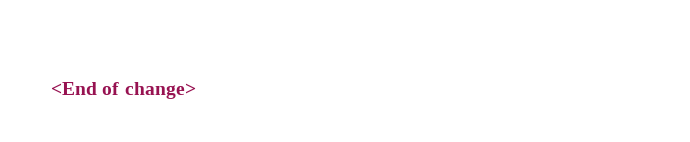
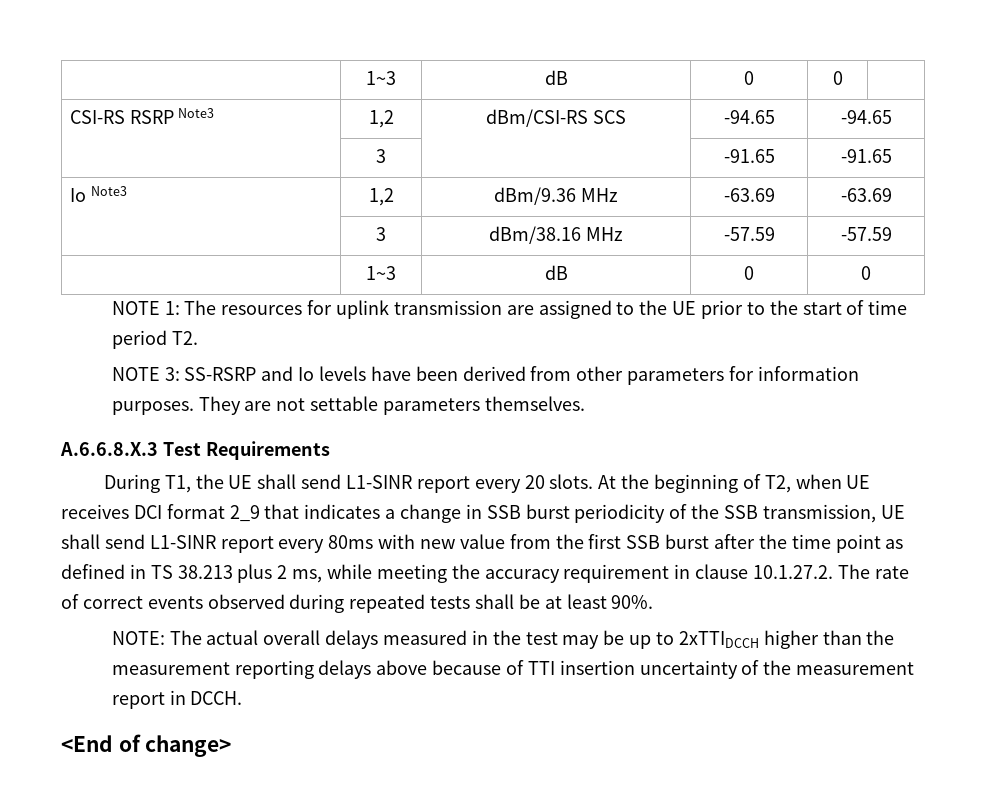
+ | 1~3 | dB | 0 | 0 |
+ CSI-RS RSRP Note3 | 1,2 | dBm/CSI-RS SCS | -94.65 | -94.65
+ | 3 | | -91.65 | -91.65
+ Io Note3 | 1,2 | dBm/9.36 MHz | -63.69 | -63.69
+ | 3 | dBm/38.16 MHz | -57.59 | -57.59
+ | 1~3 | dB | 0 | 0
+ NOTE 1: The resources for uplink transmission are assigned to the UE prior to the start of time period T2.
+ NOTE 3: SS-RSRP and Io levels have been derived from other parameters for information purposes. They are not settable parameters themselves.
+ A.6.6.8.X.3 Test Requirements
+ During T1, the UE shall send L1-SINR report every 20 slots. At the beginning of T2, when UE receives DCI format 2_9 that indicates a change in SSB burst periodicity of the SSB transmission, UE shall send L1-SINR report every 80ms with new value from the first SSB burst after the time point as defined in TS 38.213 plus 2 ms, while meeting the accuracy requirement in clause 10.1.27.2. The rate of correct events observed during repeated tests shall be at least 90%.
+ NOTE: The actual overall delays measured in the test may be up to 2xTTIDCCH higher than the measurement reporting delays above because of TTI insertion uncertainty of the measurement report in DCCH.

